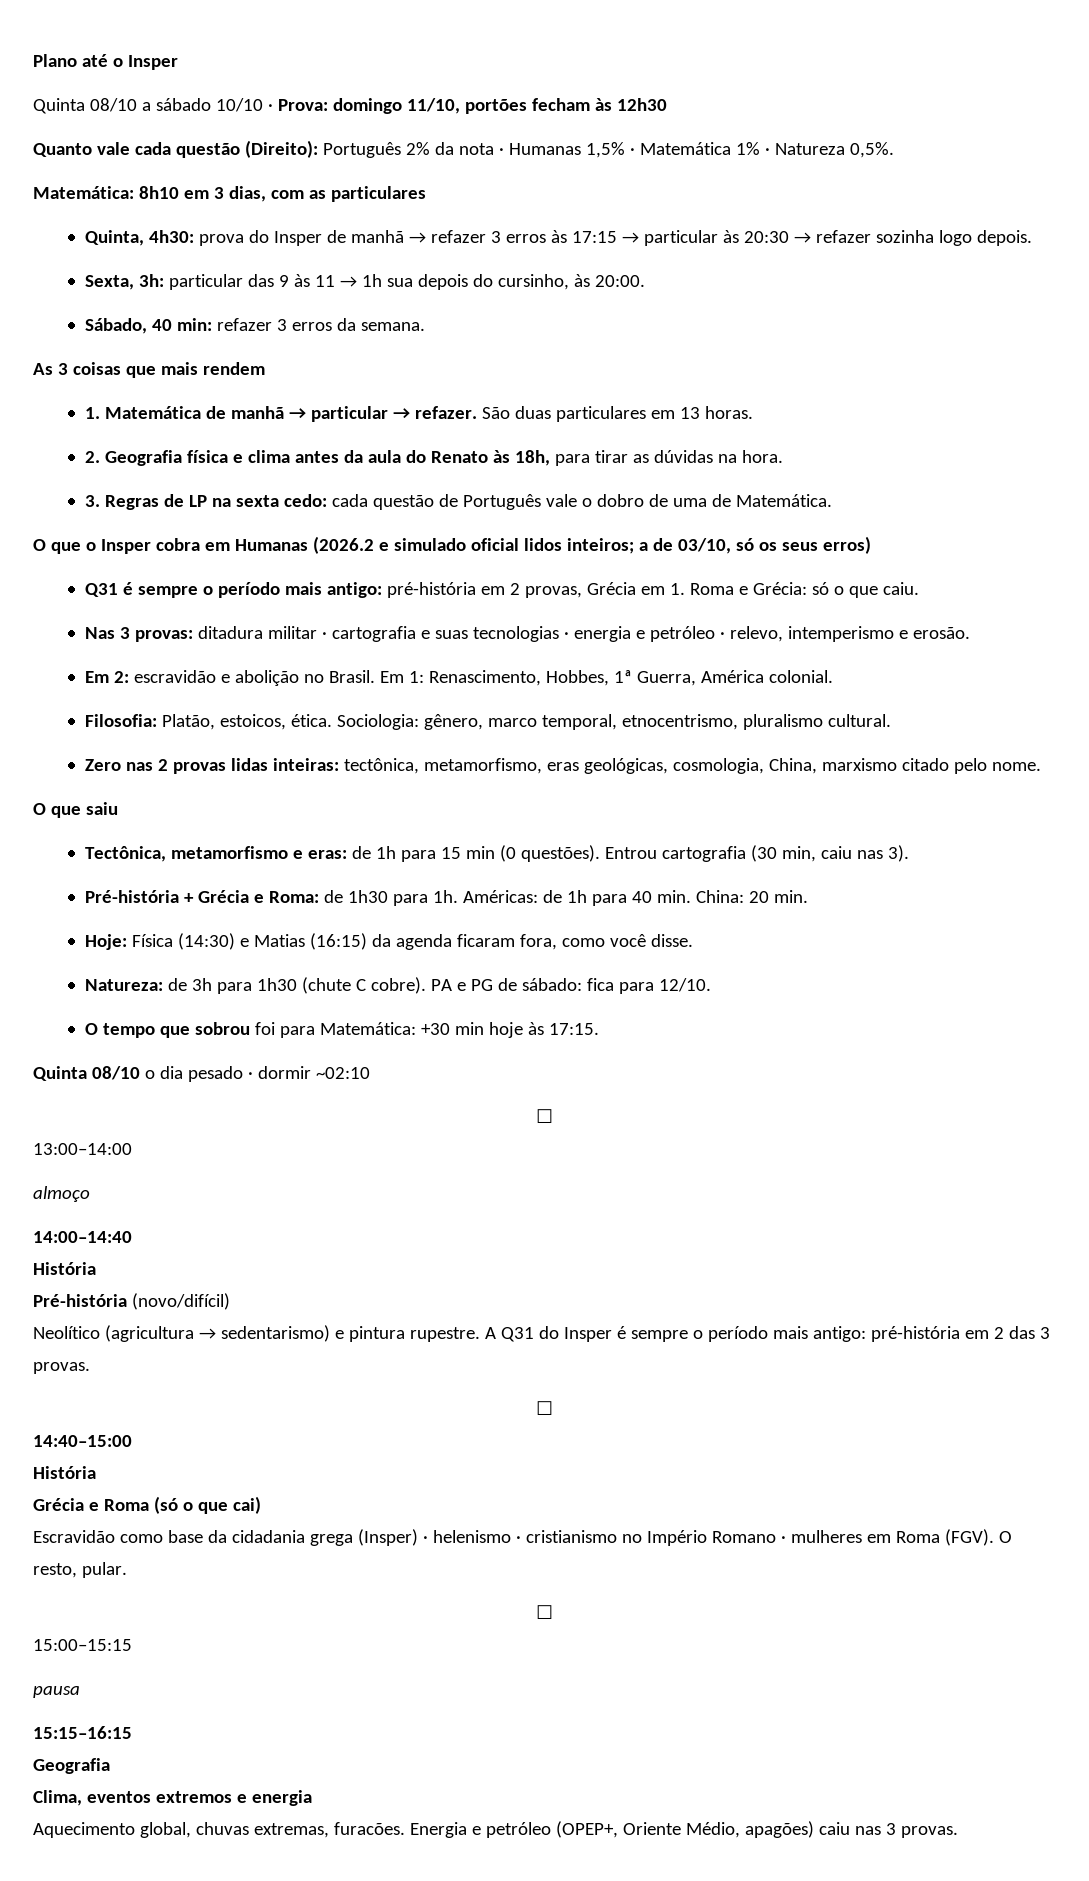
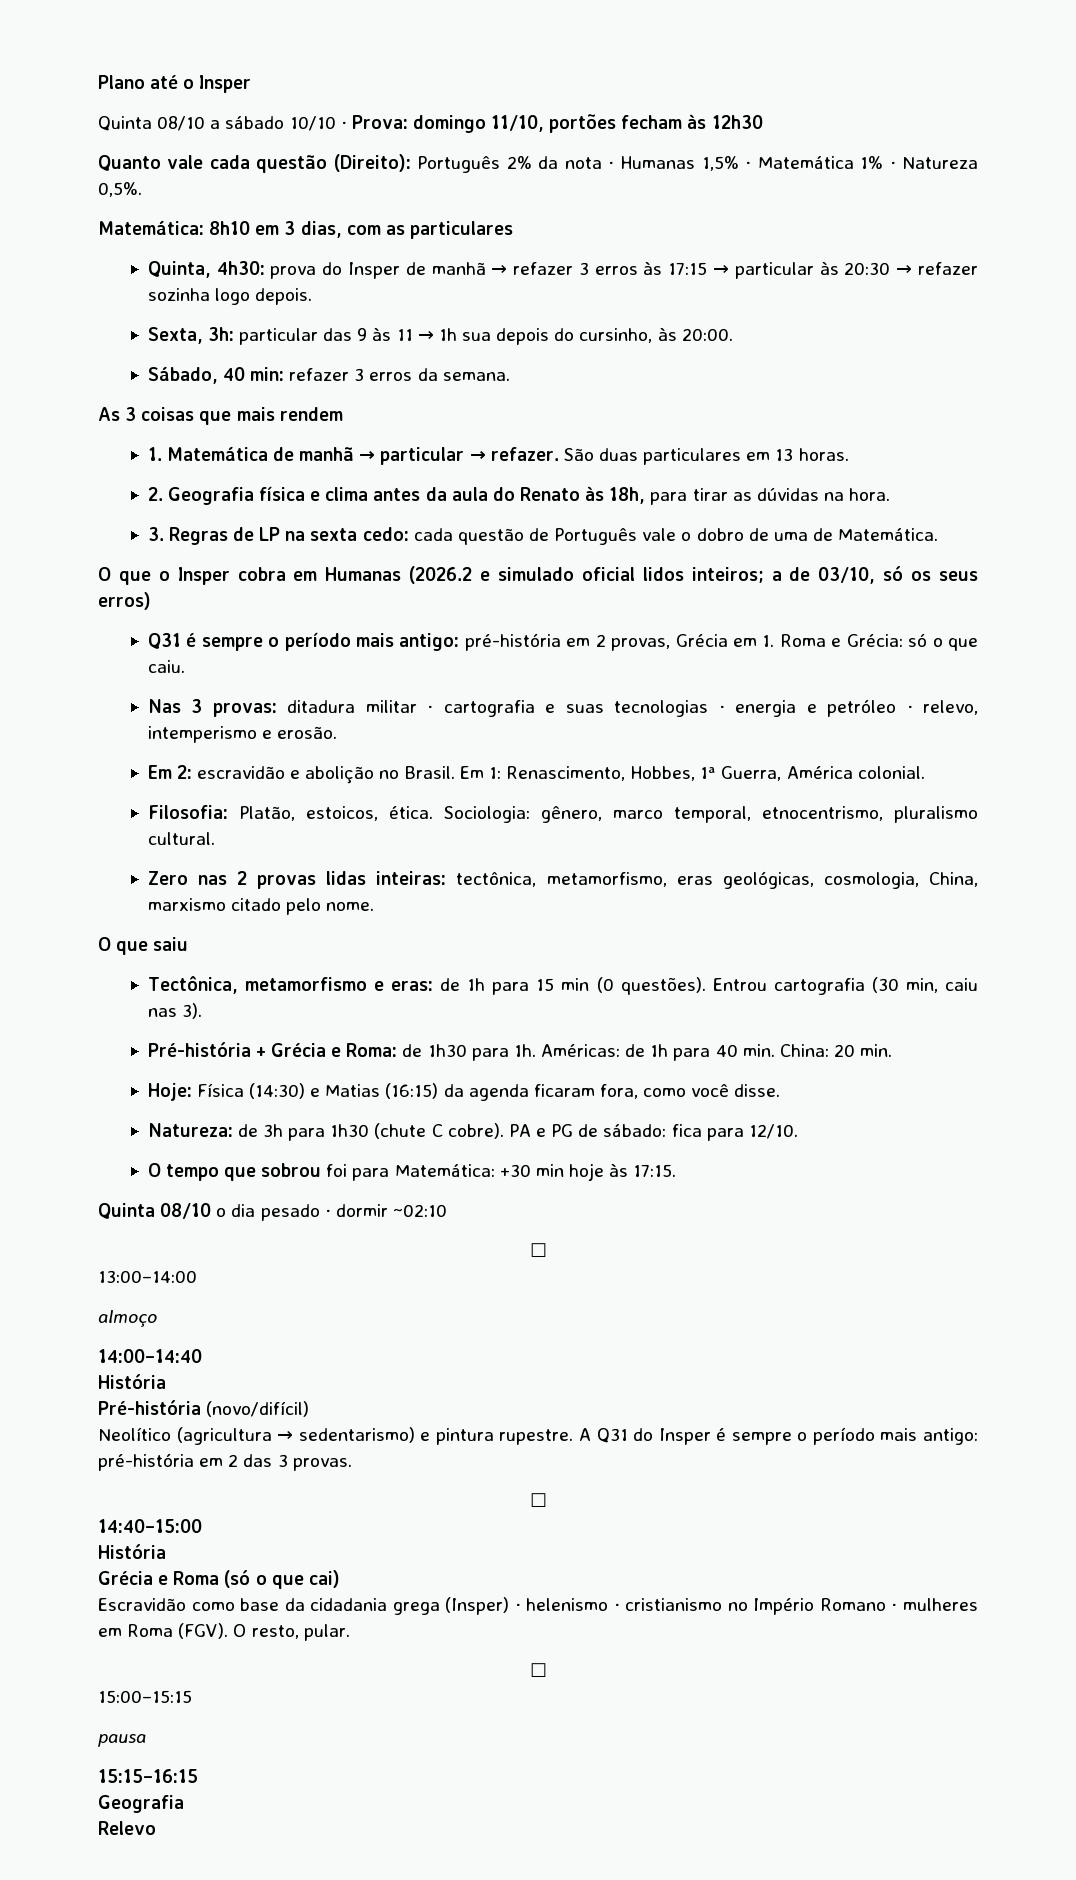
- Clima, eventos extremos e energia
- Aquecimento global, chuvas extremas, furacões. Energia e petróleo (OPEP+, Oriente Médio, apagões) caiu nas 3 provas.
+ Relevo

